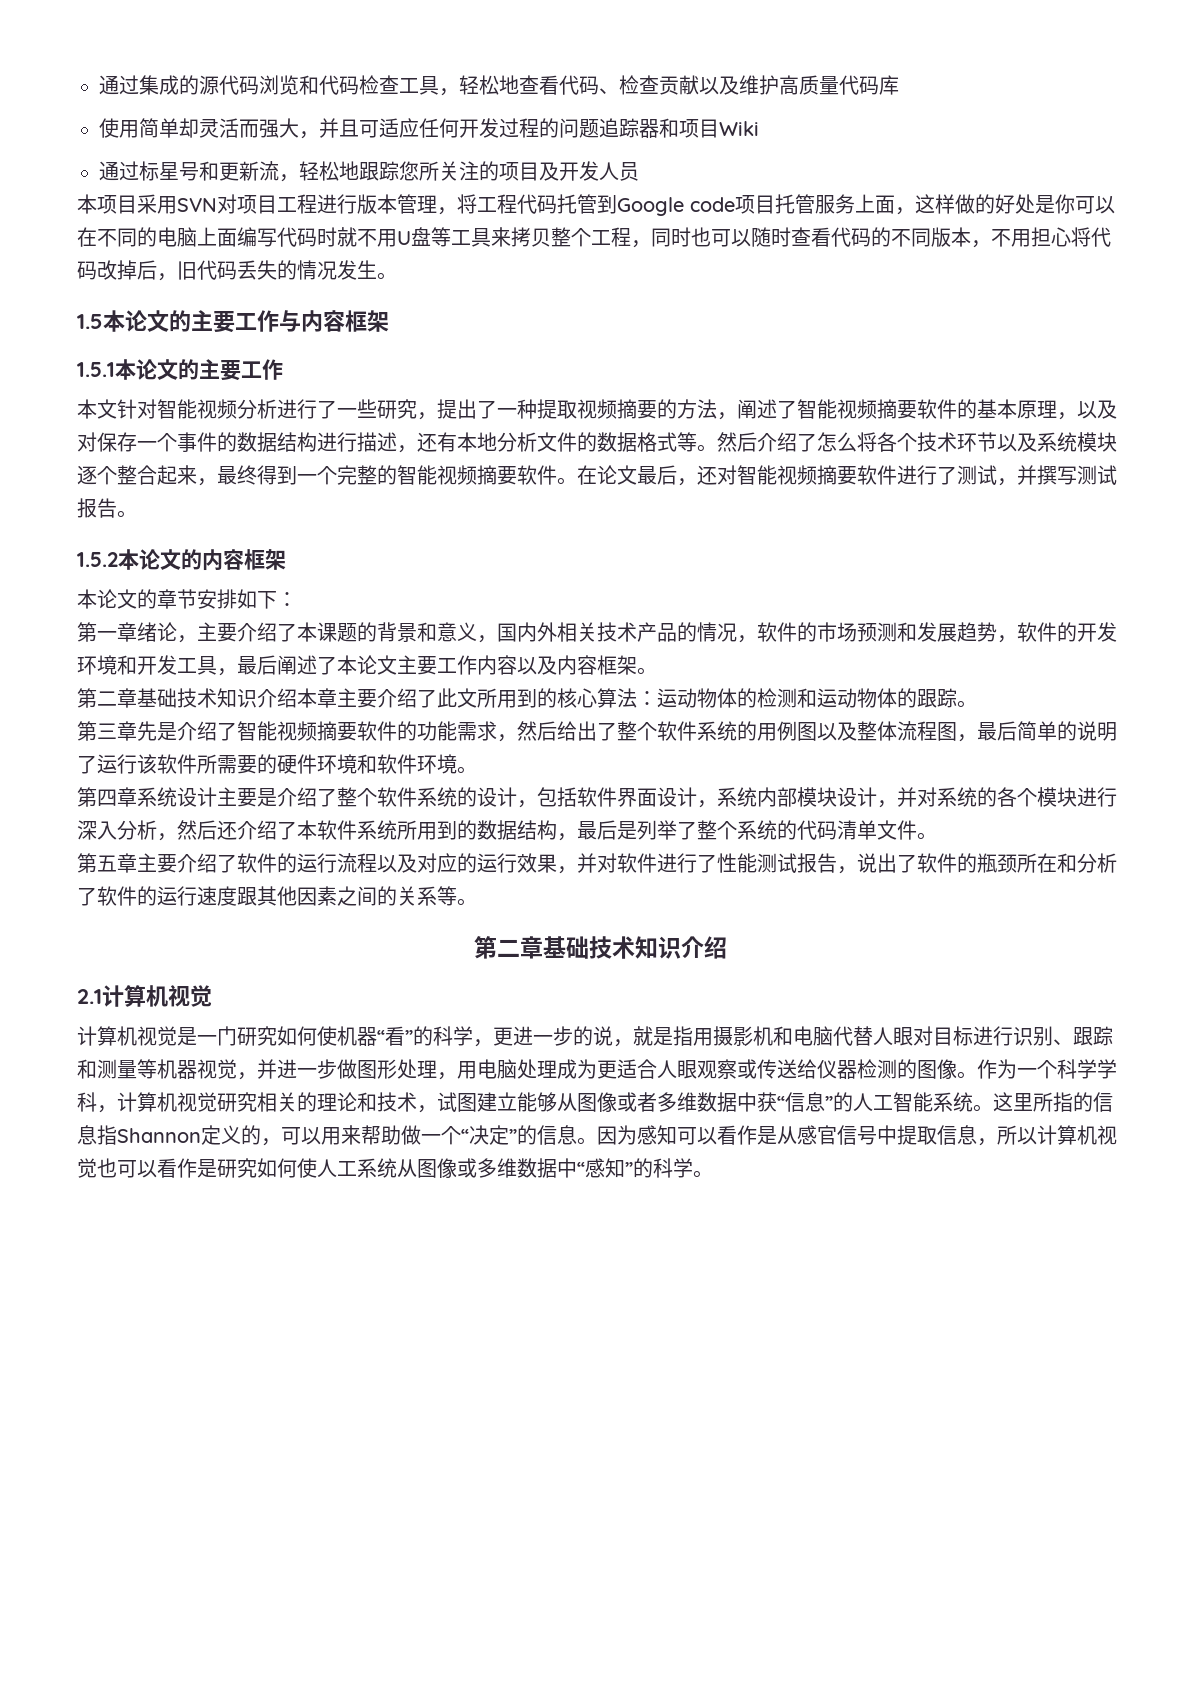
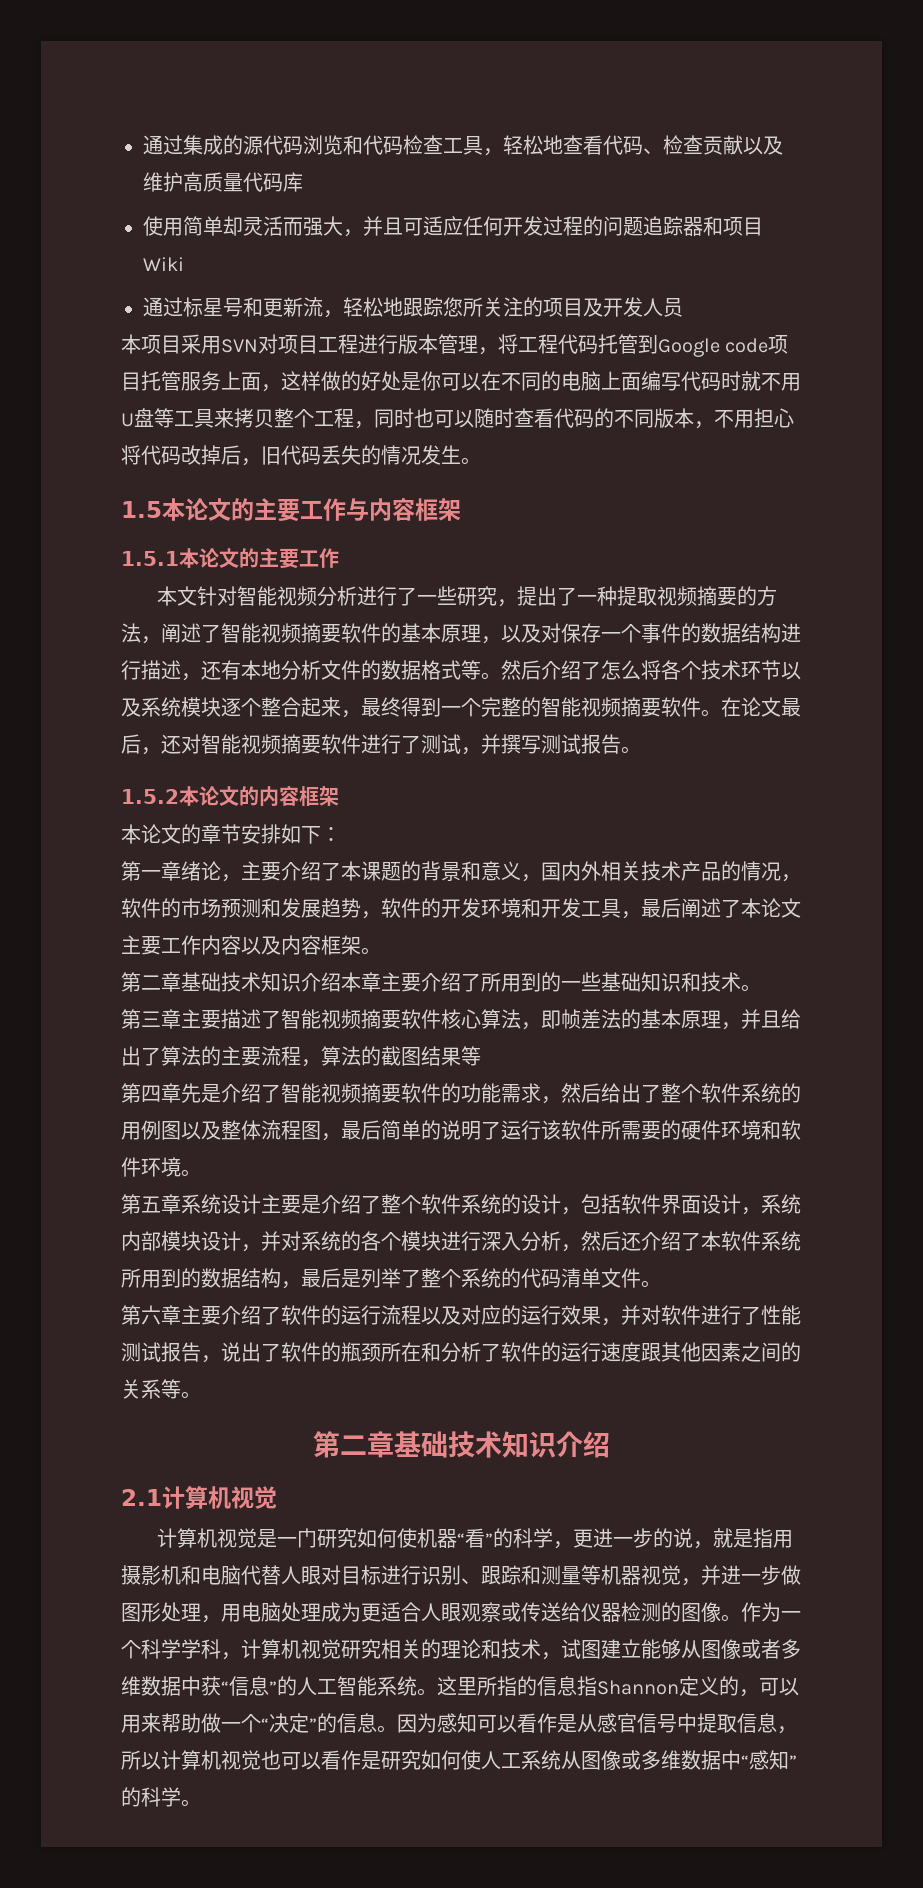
- 第二章基础技术知识介绍本章主要介绍了此文所用到的核心算法：运动物体的检测和运动物体的跟踪。
- 第三章先是介绍了智能视频摘要软件的功能需求，然后给出了整个软件系统的用例图以及整体流程图，最后简单的说明了运行该软件所需要的硬件环境和软件环境。
+ 第二章基础技术知识介绍本章主要介绍了所用到的一些基础知识和技术。
+ 第三章主要描述了智能视频摘要软件核心算法，即帧差法的基本原理，并且给出了算法的主要流程，算法的截图结果等
+ 第四章先是介绍了智能视频摘要软件的功能需求，然后给出了整个软件系统的用例图以及整体流程图，最后简单的说明了运行该软件所需要的硬件环境和软件环境。
- 第四章系统设计主要是介绍了整个软件系统的设计，包括软件界面设计，系统内部模块设计，并对系统的各个模块进行深入分析，然后还介绍了本软件系统所用到的数据结构，最后是列举了整个系统的代码清单文件。
+ 第五章系统设计主要是介绍了整个软件系统的设计，包括软件界面设计，系统内部模块设计，并对系统的各个模块进行深入分析，然后还介绍了本软件系统所用到的数据结构，最后是列举了整个系统的代码清单文件。
- 第五章主要介绍了软件的运行流程以及对应的运行效果，并对软件进行了性能测试报告，说出了软件的瓶颈所在和分析了软件的运行速度跟其他因素之间的关系等。
+ 第六章主要介绍了软件的运行流程以及对应的运行效果，并对软件进行了性能测试报告，说出了软件的瓶颈所在和分析了软件的运行速度跟其他因素之间的关系等。

